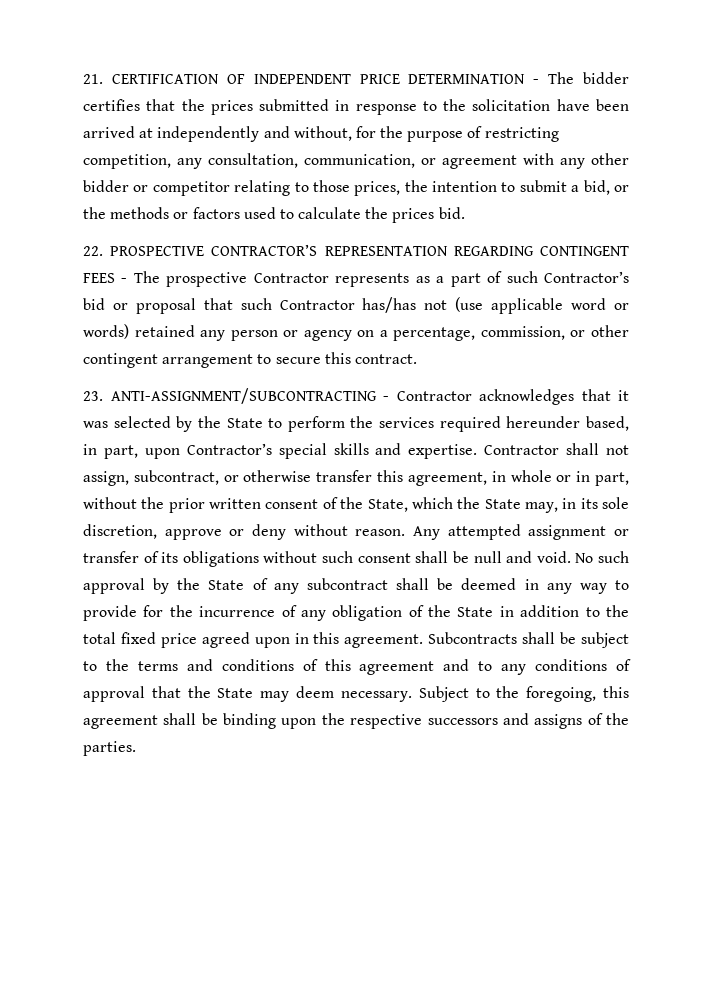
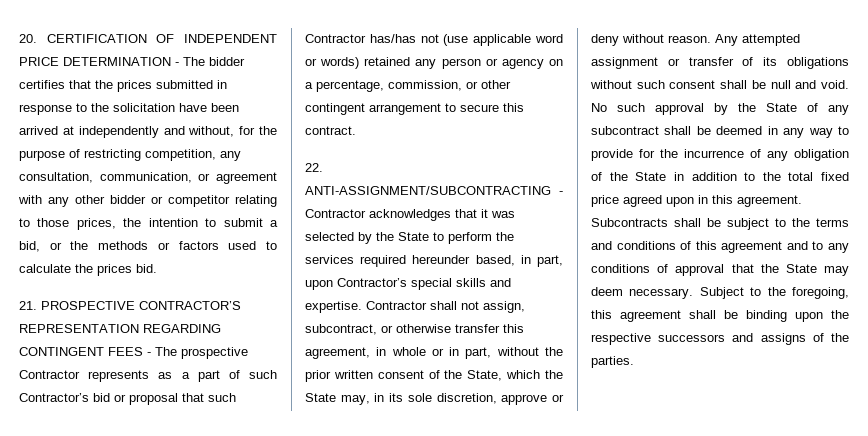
- 21. CERTIFICATION OF INDEPENDENT PRICE DETERMINATION - The bidder certifies that the prices submitted in response to the solicitation have been arrived at independently and without, for the purpose of restricting competition, any consultation, communication, or agreement with any other bidder or competitor relating to those prices, the intention to submit a bid, or the methods or factors used to calculate the prices bid.
+ 20. CERTIFICATION OF INDEPENDENT PRICE DETERMINATION - The bidder certifies that the prices submitted in response to the solicitation have been arrived at independently and without, for the purpose of restricting competition, any consultation, communication, or agreement with any other bidder or competitor relating to those prices, the intention to submit a bid, or the methods or factors used to calculate the prices bid.
- 22. PROSPECTIVE CONTRACTOR’S REPRESENTATION REGARDING CONTINGENT FEES - The prospective Contractor represents as a part of such Contractor’s bid or proposal that such Contractor has/has not (use applicable word or words) retained any person or agency on a percentage, commission, or other contingent arrangement to secure this contract.
+ 21. PROSPECTIVE CONTRACTOR’S REPRESENTATION REGARDING CONTINGENT FEES - The prospective Contractor represents as a part of such Contractor’s bid or proposal that such Contractor has/has not (use applicable word or words) retained any person or agency on a percentage, commission, or other contingent arrangement to secure this contract.
- 23. ANTI-ASSIGNMENT/SUBCONTRACTING - Contractor acknowledges that it was selected by the State to perform the services required hereunder based, in part, upon Contractor’s special skills and expertise.
+ 22. ANTI-ASSIGNMENT/SUBCONTRACTING - Contractor acknowledges that it was selected by the State to perform the services required hereunder based, in part, upon Contractor’s special skills and expertise.

